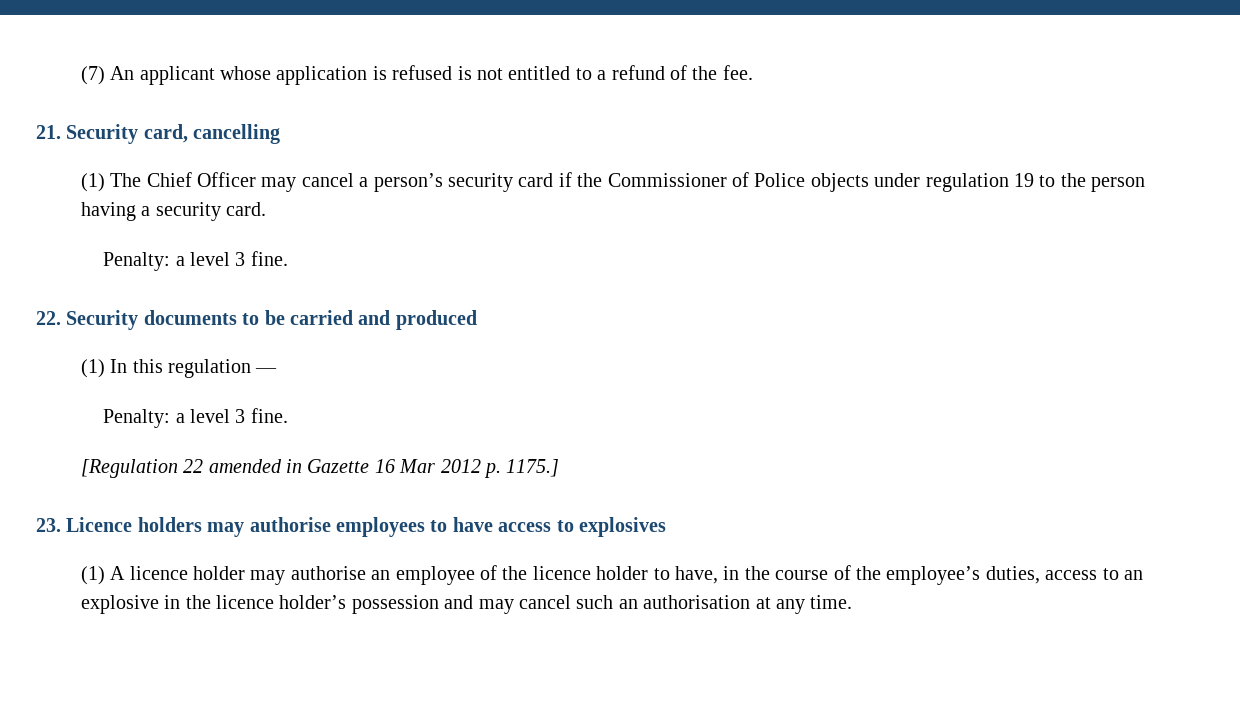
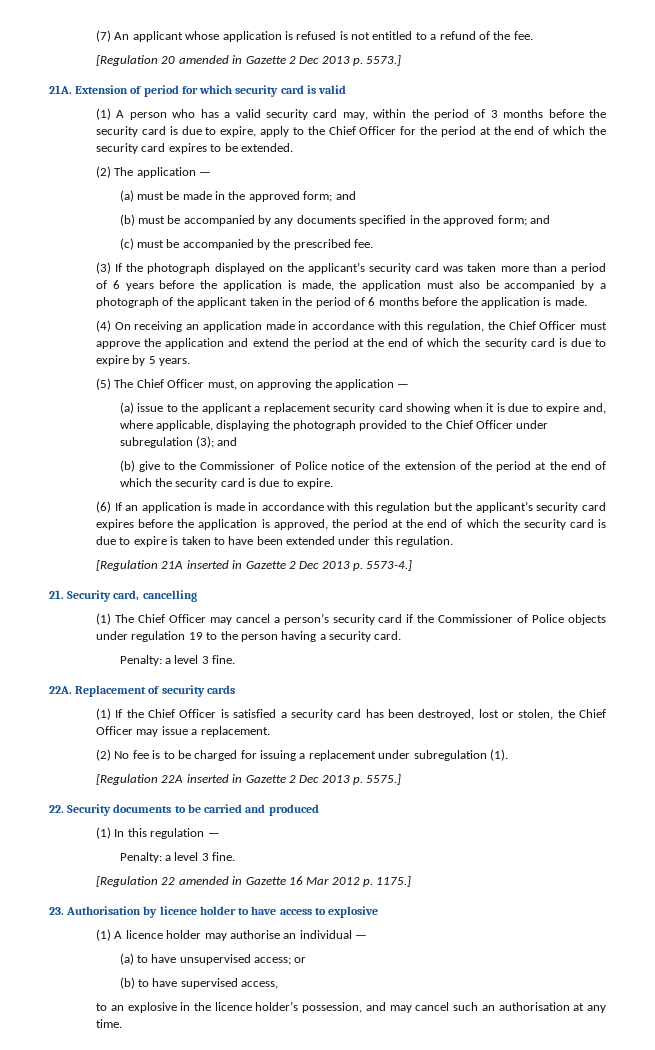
+ [Regulation 20 amended in Gazette 2 Dec 2013 p. 5573.]
+ 21A. Extension of period for which security card is valid
+ (1) A person who has a valid security card may, within the period of 3 months before the security card is due to expire, apply to the Chief Officer for the period at the end of which the security card expires to be extended.
+ (2) The application —
+ (a) must be made in the approved form; and
+ (b) must be accompanied by any documents specified in the approved form; and
+ (c) must be accompanied by the prescribed fee.
+ (3) If the photograph displayed on the applicant’s security card was taken more than a period of 6 years before the application is made, the application must also be accompanied by a photograph of the applicant taken in the period of 6 months before the application is made.
+ (4) On receiving an application made in accordance with this regulation, the Chief Officer must approve the application and extend the period at the end of which the security card is due to expire by 5 years.
+ (5) The Chief Officer must, on approving the application —
+ (a) issue to the applicant a replacement security card showing when it is due to expire and, where applicable, displaying the photograph provided to the Chief Officer under subregulation (3); and
+ (b) give to the Commissioner of Police notice of the extension of the period at the end of which the security card is due to expire.
+ (6) If an application is made in accordance with this regulation but the applicant’s security card expires before the application is approved, the period at the end of which the security card is due to expire is taken to have been extended under this regulation.
+ [Regulation 21A inserted in Gazette 2 Dec 2013 p. 5573-4.]
+ 22A. Replacement of security cards
+ (1) If the Chief Officer is satisfied a security card has been destroyed, lost or stolen, the Chief Officer may issue a replacement.
+ (2) No fee is to be charged for issuing a replacement under subregulation (1).
+ [Regulation 22A inserted in Gazette 2 Dec 2013 p. 5575.]
- 23. Licence holders may authorise employees to have access to explosives
+ 23. Authorisation by licence holder to have access to explosive
- (1) A licence holder may authorise an employee of the licence holder to have, in the course of the employee’s duties, access to an explosive in the licence holder’s possession and may cancel such an authorisation at any time.
+ (1) A licence holder may authorise an individual —
+ (a) to have unsupervised access; or
+ (b) to have supervised access,
+ to an explosive in the licence holder’s possession, and may cancel such an authorisation at any time.

